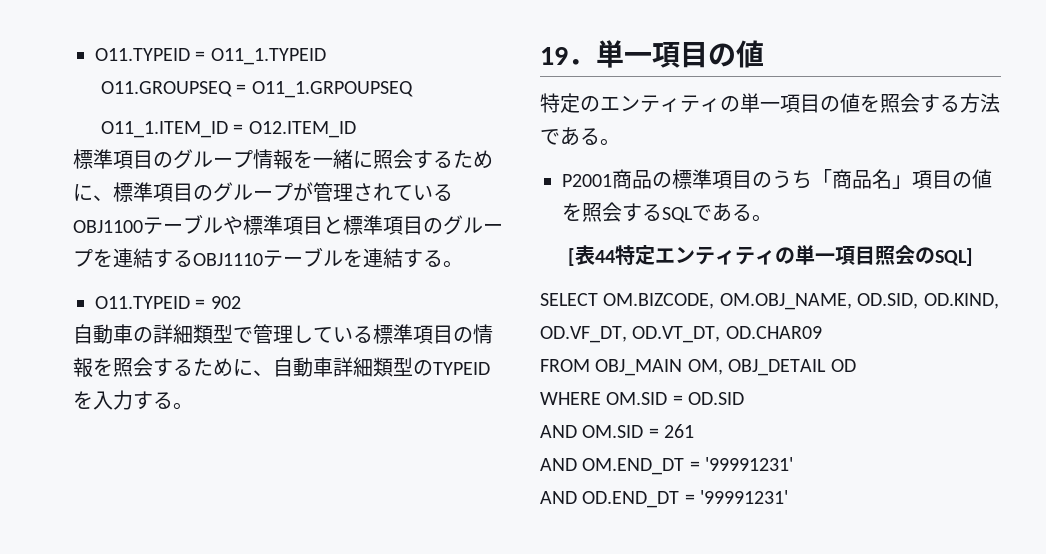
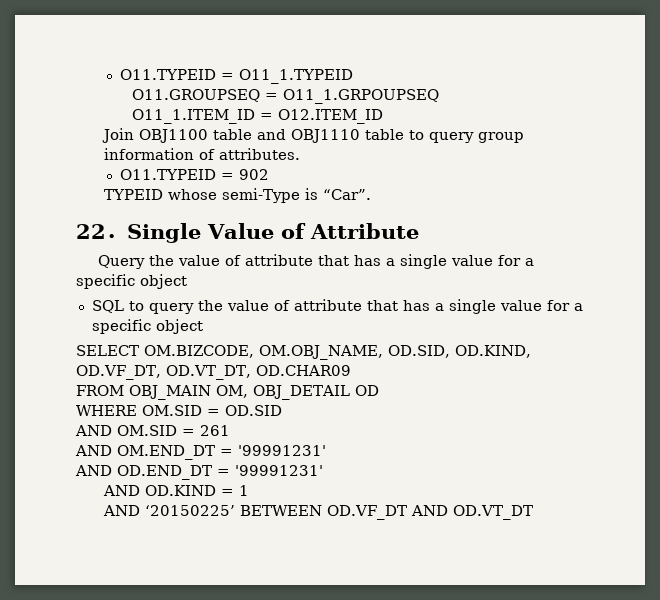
- 標準項目のグループ情報を一緒に照会するために、標準項目のグループが管理されているOBJ1100テーブルや標準項目と標準項目のグループを連結するOBJ1110テーブルを連結する。
+ Join OBJ1100 table and OBJ1110 table to query group information of attributes.
  O11.TYPEID = 902
- 自動車の詳細類型で管理している標準項目の情報を照会するために、自動車詳細類型のTYPEIDを入力する。
- 19．単一項目の値
- 特定のエンティティの単一項目の値を照会する方法である。
- P2001商品の標準項目のうち「商品名」項目の値を照会するSQLである。
- [表44特定エンティティの単一項目照会のSQL]
+ TYPEID whose semi-Type is “Car”.
+ 22．Single Value of Attribute
+ Query the value of attribute that has a single value for a specific object
+ SQL to query the value of attribute that has a single value for a specific object
+ AND OD.KIND = 1
+ AND ‘20150225’ BETWEEN OD.VF_DT AND OD.VT_DT

